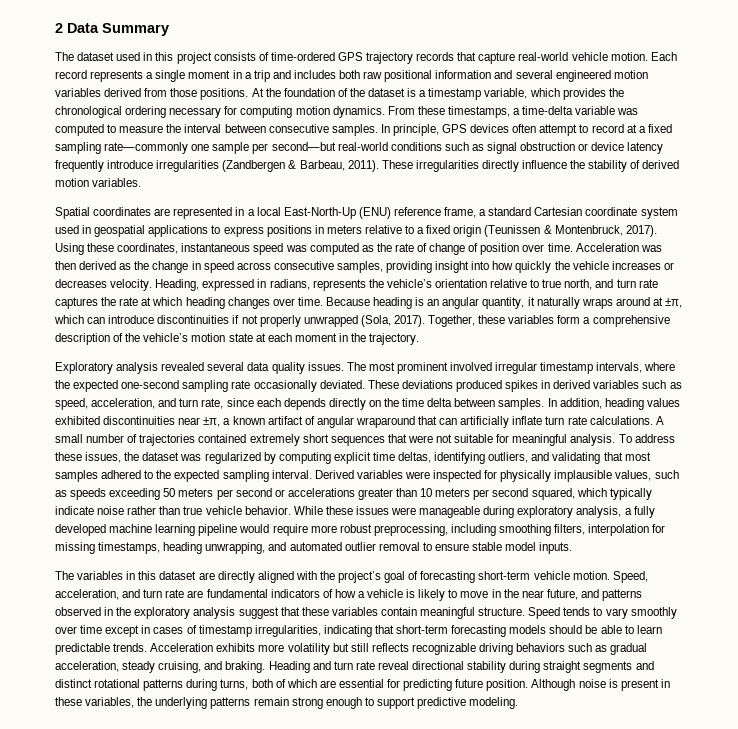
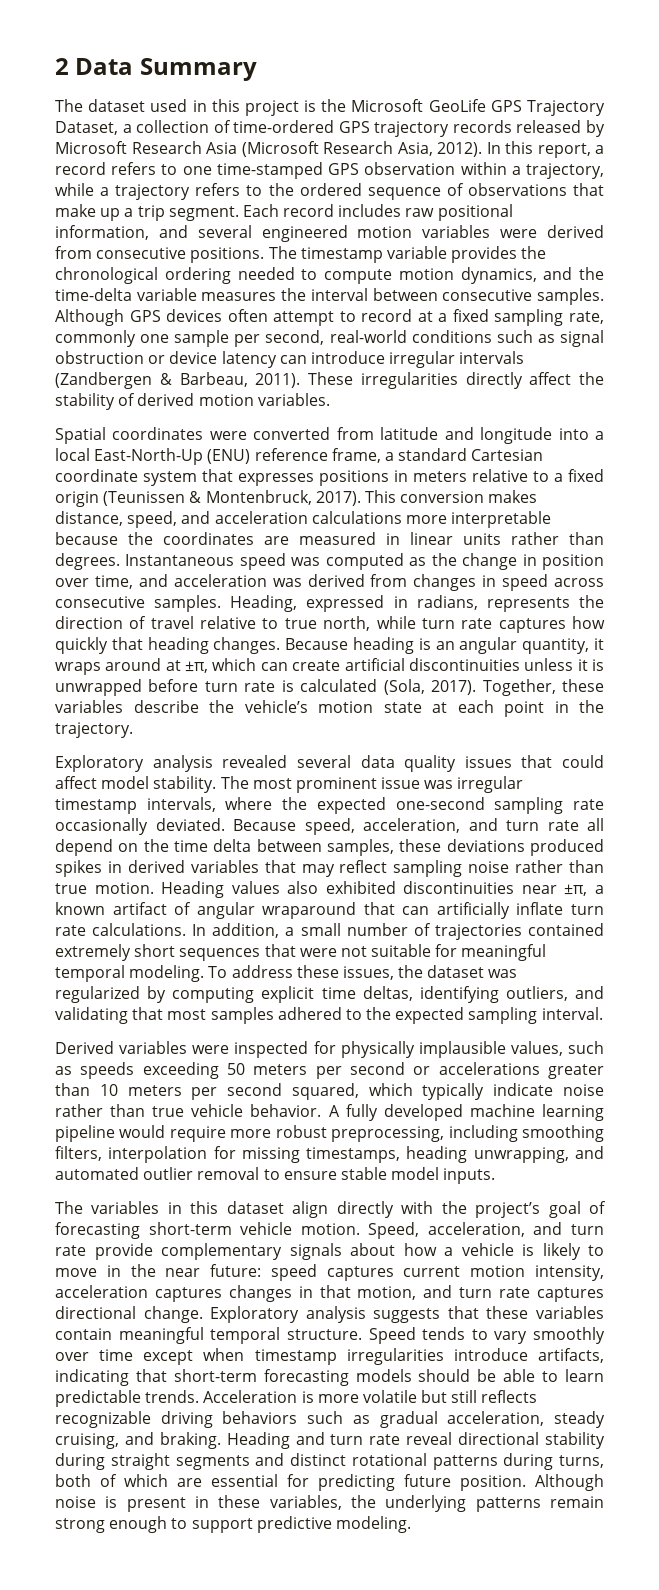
- The dataset used in this project consists of time-ordered GPS trajectory records that capture real‑world vehicle motion. Each record represents a single moment in a trip and includes both raw positional information and several engineered motion variables derived from those positions. At the foundation of the dataset is a timestamp variable, which provides the chronological ordering necessary for computing motion dynamics. From these timestamps, a time‑delta variable was computed to measure the interval between consecutive samples.
+ The dataset used in this project is the Microsoft GeoLife GPS Trajectory Dataset, a collection of time-ordered GPS trajectory records released by Microsoft Research Asia (Microsoft Research Asia, 2012). In this report, a record refers to one time-stamped GPS observation within a trajectory, while a trajectory refers to the ordered sequence of observations that make up a trip segment. Each record includes raw positional information, and several engineered motion variables were derived from consecutive positions. The timestamp variable provides the chronological ordering needed to compute motion dynamics, and the time-delta variable measures the interval between consecutive samples.
- In principle, GPS devices often attempt to record at a fixed sampling rate—commonly one sample per second—but real-world conditions such as signal obstruction or device latency frequently introduce irregularities (Zandbergen & Barbeau, 2011).
+ Although GPS devices often attempt to record at a fixed sampling rate, commonly one sample per second, real-world conditions such as signal obstruction or device latency can introduce irregular intervals (Zandbergen & Barbeau, 2011).
- These irregularities directly influence the stability of derived motion variables.
+ These irregularities directly affect the stability of derived motion variables.
- Spatial coordinates are represented in a local East-North-Up (ENU) reference frame, a standard Cartesian coordinate system used in geospatial applications to express positions in meters relative to a fixed origin (Teunissen & Montenbruck, 2017).
+ Spatial coordinates were converted from latitude and longitude into a local East-North-Up (ENU) reference frame, a standard Cartesian coordinate system that expresses positions in meters relative to a fixed origin (Teunissen & Montenbruck, 2017).
- Using these coordinates, instantaneous speed was computed as the rate of change of position over time. Acceleration was then derived as the change in speed across consecutive samples, providing insight into how quickly the vehicle increases or decreases velocity.
+ This conversion makes distance, speed, and acceleration calculations more interpretable because the coordinates are measured in linear units rather than degrees. Instantaneous speed was computed as the change in position over time, and acceleration was derived from changes in speed across consecutive samples.
- Heading, expressed in radians, represents the vehicle’s orientation relative to true north, and turn rate captures the rate at which heading changes over time.
+ Heading, expressed in radians, represents the direction of travel relative to true north, while turn rate captures how quickly that heading changes.
- Because heading is an angular quantity, it naturally wraps around at ±π, which can introduce discontinuities if not properly unwrapped (Sola, 2017).
+ Because heading is an angular quantity, it wraps around at ±π, which can create artificial discontinuities unless it is unwrapped before turn rate is calculated (Sola, 2017).
- Together, these variables form a comprehensive description of the vehicle’s motion state at each moment in the trajectory.
+ Together, these variables describe the vehicle’s motion state at each point in the trajectory.
- Exploratory analysis revealed several data quality issues.
+ Exploratory analysis revealed several data quality issues that could affect model stability.
- The most prominent involved irregular timestamp intervals, where the expected one-second sampling rate occasionally deviated.
+ The most prominent issue was irregular timestamp intervals, where the expected one-second sampling rate occasionally deviated.
- These deviations produced spikes in derived variables such as speed, acceleration, and turn rate, since each depends directly on the time delta between samples. In addition, heading values exhibited discontinuities near ±π, a known artifact of angular wraparound that can artificially inflate turn rate calculations.
+ Because speed, acceleration, and turn rate all depend on the time delta between samples, these deviations produced spikes in derived variables that may reflect sampling noise rather than true motion. Heading values also exhibited discontinuities near ±π, a known artifact of angular wraparound that can artificially inflate turn rate calculations.
- A small number of trajectories contained extremely short sequences that were not suitable for meaningful analysis.
+ In addition, a small number of trajectories contained extremely short sequences that were not suitable for meaningful temporal modeling.
- To address these issues, the dataset was regularized by computing explicit time deltas, identifying outliers, and validating that most samples adhered to the expected sampling interval. Derived variables were inspected for physically implausible values, such as speeds exceeding 50 meters per second or accelerations greater than 10 meters per second squared, which typically indicate noise rather than true vehicle behavior.
+ To address these issues, the dataset was regularized by computing explicit time deltas, identifying outliers, and validating that most samples adhered to the expected sampling interval.
+ Derived variables were inspected for physically implausible values, such as speeds exceeding 50 meters per second or accelerations greater than 10 meters per second squared, which typically indicate noise rather than true vehicle behavior.
- While these issues were manageable during exploratory analysis, a fully developed machine learning pipeline would require more robust preprocessing, including smoothing filters, interpolation for missing timestamps, heading unwrapping, and automated outlier removal to ensure stable model inputs.
+ A fully developed machine learning pipeline would require more robust preprocessing, including smoothing filters, interpolation for missing timestamps, heading unwrapping, and automated outlier removal to ensure stable model inputs.
- The variables in this dataset are directly aligned with the project’s goal of forecasting short-term vehicle motion.
+ The variables in this dataset align directly with the project’s goal of forecasting short-term vehicle motion.
- Speed, acceleration, and turn rate are fundamental indicators of how a vehicle is likely to move in the near future, and patterns observed in the exploratory analysis suggest that these variables contain meaningful structure.
+ Speed, acceleration, and turn rate provide complementary signals about how a vehicle is likely to move in the near future: speed captures current motion intensity, acceleration captures changes in that motion, and turn rate captures directional change. Exploratory analysis suggests that these variables contain meaningful temporal structure.
- Speed tends to vary smoothly over time except in cases of timestamp irregularities, indicating that short-term forecasting models should be able to learn predictable trends.
+ Speed tends to vary smoothly over time except when timestamp irregularities introduce artifacts, indicating that short-term forecasting models should be able to learn predictable trends.
- Acceleration exhibits more volatility but still reflects recognizable driving behaviors such as gradual acceleration, steady cruising, and braking.
+ Acceleration is more volatile but still reflects recognizable driving behaviors such as gradual acceleration, steady cruising, and braking.

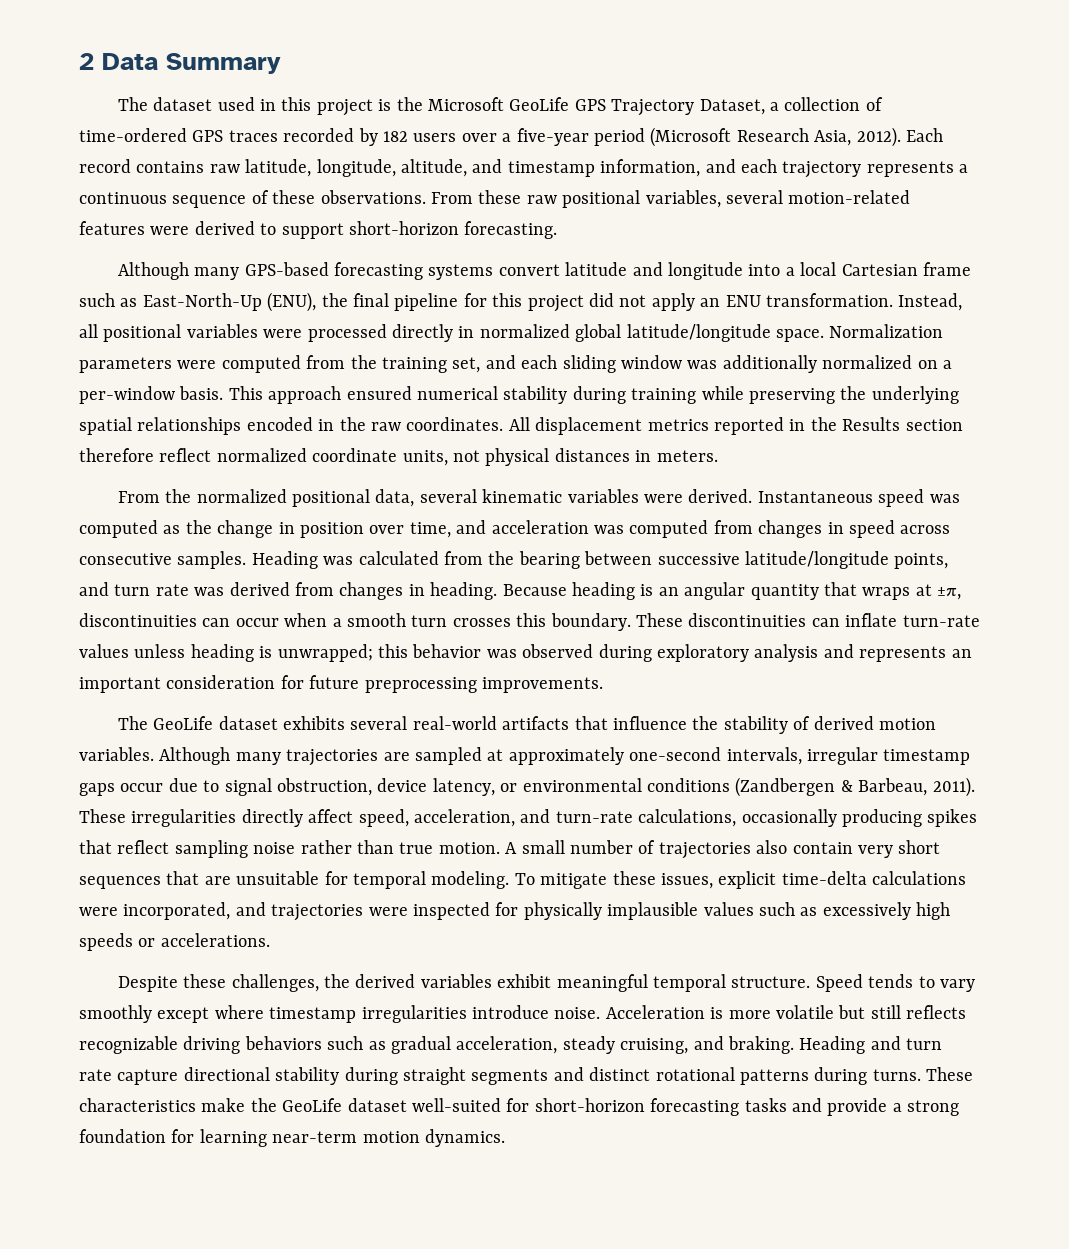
- The dataset used in this project is the Microsoft GeoLife GPS Trajectory Dataset, a collection of time-ordered GPS trajectory records released by Microsoft Research Asia (Microsoft Research Asia, 2012). In this report, a record refers to one time-stamped GPS observation within a trajectory, while a trajectory refers to the ordered sequence of observations that make up a trip segment. Each record includes raw positional information, and several engineered motion variables were derived from consecutive positions. The timestamp variable provides the chronological ordering needed to compute motion dynamics, and the time-delta variable measures the interval between consecutive samples. Although GPS devices often attempt to record at a fixed sampling rate, commonly one sample per second, real-world conditions such as signal obstruction or device latency can introduce irregular intervals (Zandbergen & Barbeau, 2011). These irregularities directly affect the stability of derived motion variables.
- Spatial coordinates were converted from latitude and longitude into a local East-North-Up (ENU) reference frame, a standard Cartesian coordinate system that expresses positions in meters relative to a fixed origin (Teunissen & Montenbruck, 2017). This conversion makes distance, speed, and acceleration calculations more interpretable because the coordinates are measured in linear units rather than degrees.
+ The dataset used in this project is the Microsoft GeoLife GPS Trajectory Dataset, a collection of time-ordered GPS traces recorded by 182 users over a five-year period (Microsoft Research Asia, 2012). Each record contains raw latitude, longitude, altitude, and timestamp information, and each trajectory represents a continuous sequence of these observations. From these raw positional variables, several motion-related features were derived to support short-horizon forecasting.
+ Although many GPS-based forecasting systems convert latitude and longitude into a local Cartesian frame such as East-North-Up (ENU), the final pipeline for this project did not apply an ENU transformation. Instead, all positional variables were processed directly in normalized global latitude/longitude space. Normalization parameters were computed from the training set, and each sliding window was additionally normalized on a per-window basis. This approach ensured numerical stability during training while preserving the underlying spatial relationships encoded in the raw coordinates. All displacement metrics reported in the Results section therefore reflect normalized coordinate units, not physical distances in meters.
+ From the normalized positional data, several kinematic variables were derived.
- Instantaneous speed was computed as the change in position over time, and acceleration was derived from changes in speed across consecutive samples.
+ Instantaneous speed was computed as the change in position over time, and acceleration was computed from changes in speed across consecutive samples.
- Heading, expressed in radians, represents the direction of travel relative to true north, while turn rate captures how quickly that heading changes.
+ Heading was calculated from the bearing between successive latitude/longitude points, and turn rate was derived from changes in heading.
- Because heading is an angular quantity, it wraps around at ±π, which can create artificial discontinuities unless it is unwrapped before turn rate is calculated (Sola, 2017). Together, these variables describe the vehicle’s motion state at each point in the trajectory.
- Exploratory analysis revealed several data quality issues that could affect model stability. The most prominent issue was irregular timestamp intervals, where the expected one-second sampling rate occasionally deviated. Because speed, acceleration, and turn rate all depend on the time delta between samples, these deviations produced spikes in derived variables that may reflect sampling noise rather than true motion.
+ Because heading is an angular quantity that wraps at ±π, discontinuities can occur when a smooth turn crosses this boundary. These discontinuities can inflate turn-rate values unless heading is unwrapped; this behavior was observed during exploratory analysis and represents an important consideration for future preprocessing improvements.
+ The GeoLife dataset exhibits several real-world artifacts that influence the stability of derived motion variables. Although many trajectories are sampled at approximately one-second intervals, irregular timestamp gaps occur due to signal obstruction, device latency, or environmental conditions (Zandbergen & Barbeau, 2011). These irregularities directly affect speed, acceleration, and turn-rate calculations, occasionally producing spikes that reflect sampling noise rather than true motion.
- Heading values also exhibited discontinuities near ±π, a known artifact of angular wraparound that can artificially inflate turn rate calculations. In addition, a small number of trajectories contained extremely short sequences that were not suitable for meaningful temporal modeling.
+ A small number of trajectories also contain very short sequences that are unsuitable for temporal modeling.
- To address these issues, the dataset was regularized by computing explicit time deltas, identifying outliers, and validating that most samples adhered to the expected sampling interval.
- Derived variables were inspected for physically implausible values, such as speeds exceeding 50 meters per second or accelerations greater than 10 meters per second squared, which typically indicate noise rather than true vehicle behavior. A fully developed machine learning pipeline would require more robust preprocessing, including smoothing filters, interpolation for missing timestamps, heading unwrapping, and automated outlier removal to ensure stable model inputs.
- The variables in this dataset align directly with the project’s goal of forecasting short-term vehicle motion. Speed, acceleration, and turn rate provide complementary signals about how a vehicle is likely to move in the near future: speed captures current motion intensity, acceleration captures changes in that motion, and turn rate captures directional change. Exploratory analysis suggests that these variables contain meaningful temporal structure.
+ To mitigate these issues, explicit time-delta calculations were incorporated, and trajectories were inspected for physically implausible values such as excessively high speeds or accelerations.
+ Despite these challenges, the derived variables exhibit meaningful temporal structure.
- Speed tends to vary smoothly over time except when timestamp irregularities introduce artifacts, indicating that short-term forecasting models should be able to learn predictable trends.
+ Speed tends to vary smoothly except where timestamp irregularities introduce noise.
- Heading and turn rate reveal directional stability during straight segments and distinct rotational patterns during turns, both of which are essential for predicting future position. Although noise is present in these variables, the underlying patterns remain strong enough to support predictive modeling.
+ Heading and turn rate capture directional stability during straight segments and distinct rotational patterns during turns. These characteristics make the GeoLife dataset well-suited for short-horizon forecasting tasks and provide a strong foundation for learning near-term motion dynamics.

